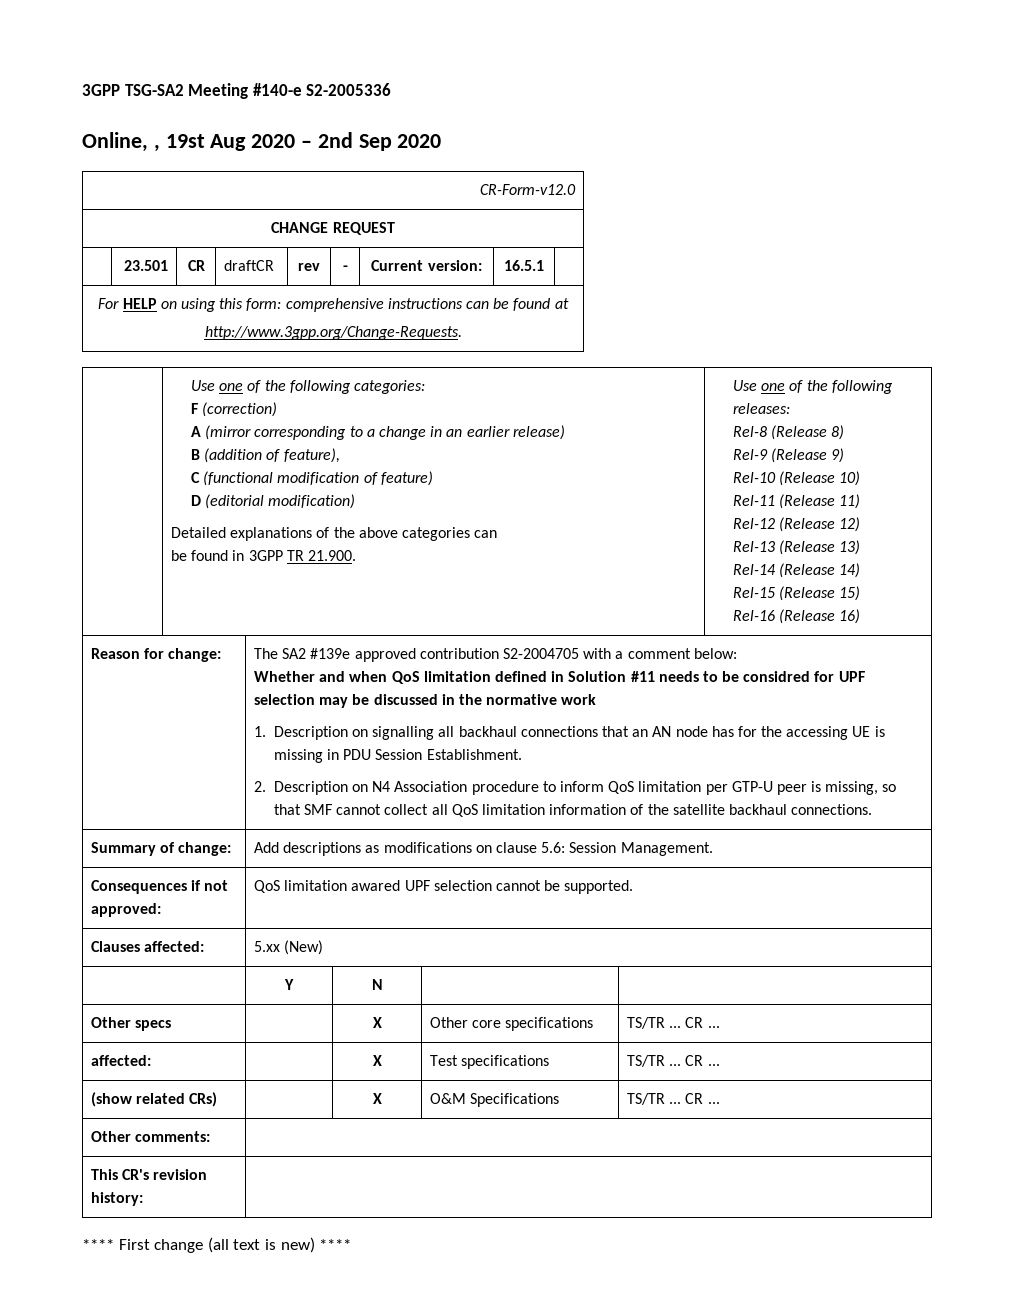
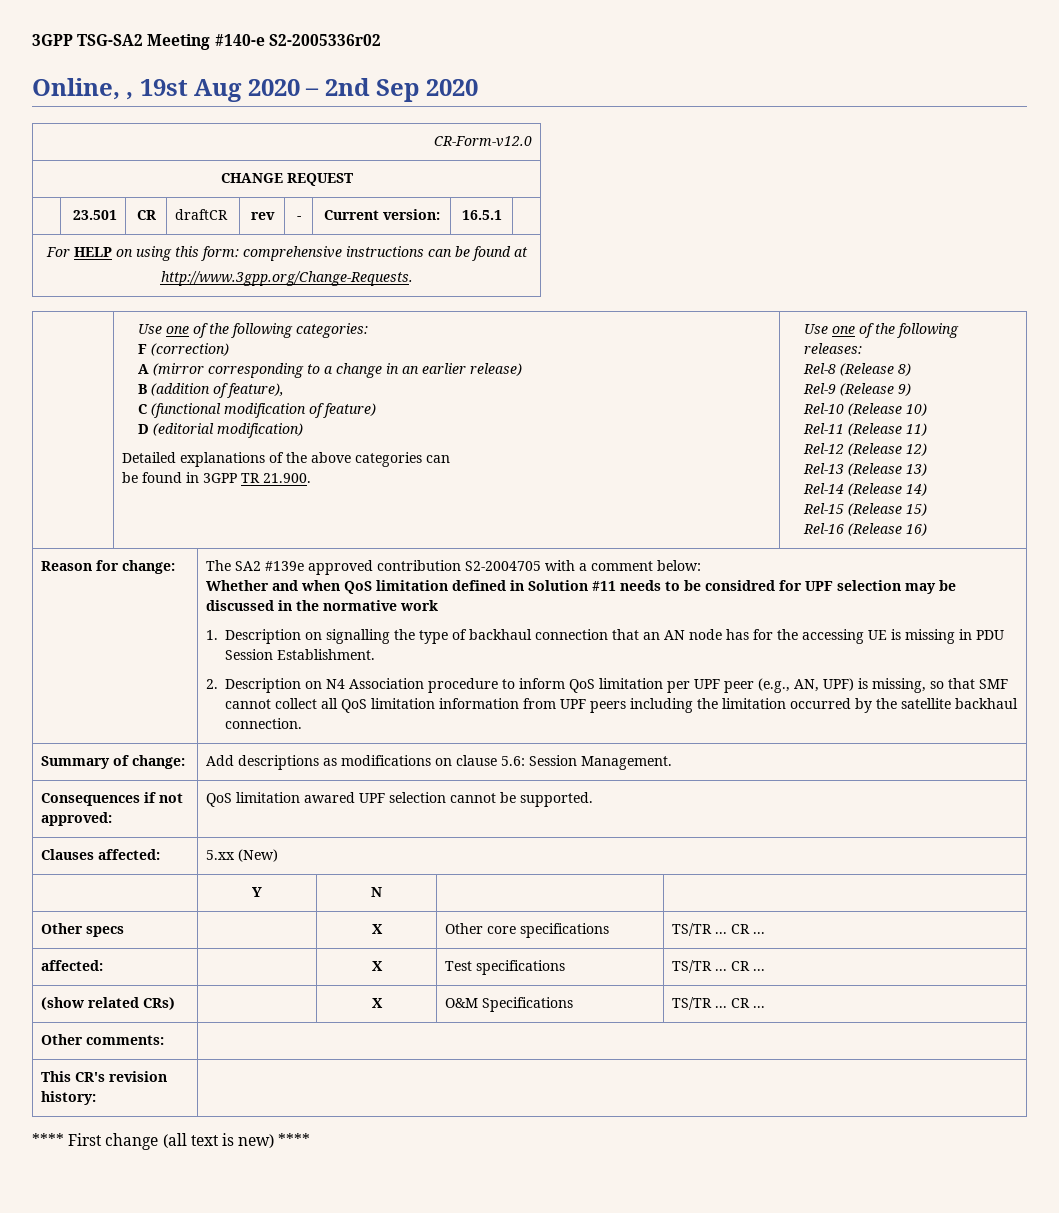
- 3GPP TSG-SA2 Meeting #140-e S2-2005336
+ 3GPP TSG-SA2 Meeting #140-e S2-2005336r02
- 1. Description on signalling all backhaul connections that an AN node has for the accessing UE is missing in PDU Session Establishment.
+ 1. Description on signalling the type of backhaul connection that an AN node has for the accessing UE is missing in PDU Session Establishment.
- 2. Description on N4 Association procedure to inform QoS limitation per GTP-U peer is missing, so that SMF cannot collect all QoS limitation information of the satellite backhaul connections.
+ 2. Description on N4 Association procedure to inform QoS limitation per UPF peer (e.g., AN, UPF) is missing, so that SMF cannot collect all QoS limitation information from UPF peers including the limitation occurred by the satellite backhaul connection.

